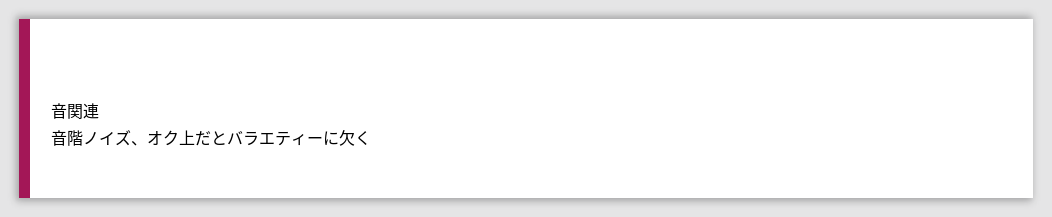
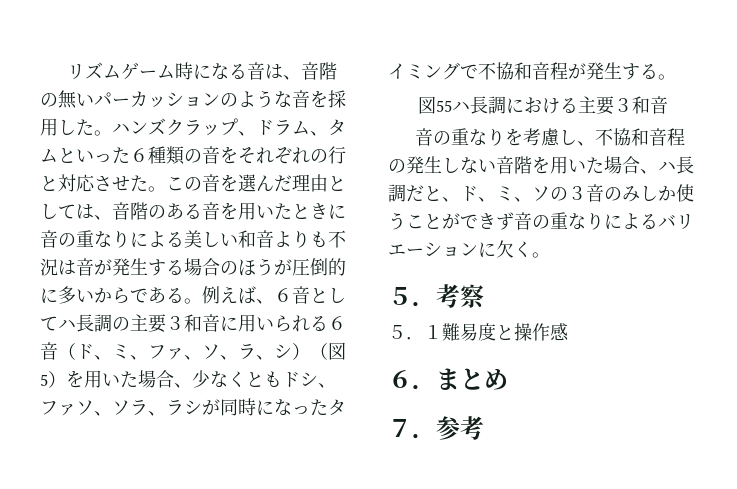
- 音関連
- 音階ノイズ、オク上だとバラエティーに欠く
+ リズムゲーム時になる音は、音階の無いパーカッションのような音を採用した。ハンズクラップ、ドラム、タムといった６種類の音をそれぞれの行と対応させた。この音を選んだ理由としては、音階のある音を用いたときに音の重なりによる美しい和音よりも不況は音が発生する場合のほうが圧倒的に多いからである。例えば、６音としてハ長調の主要３和音に用いられる６音（ド、ミ、ファ、ソ、ラ、シ）（図5）を用いた場合、少なくともドシ、ファソ、ソラ、ラシが同時になったタイミングで不協和音程が発生する。
+ 図55ハ長調における主要３和音
+ 音の重なりを考慮し、不協和音程の発生しない音階を用いた場合、ハ長調だと、ド、ミ、ソの３音のみしか使うことができず音の重なりによるバリエーションに欠く。
+ ５．考察
+ ５．１難易度と操作感
+ ６．まとめ
+ ７．参考

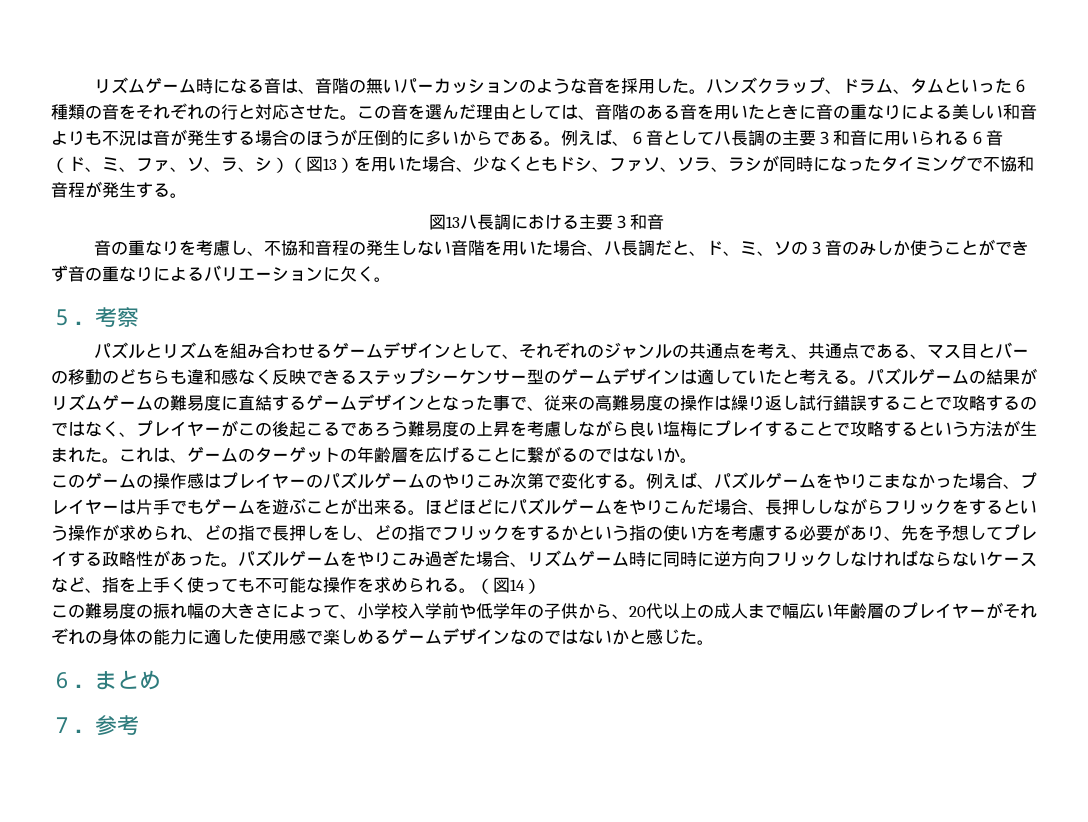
- 例えば、６音としてハ長調の主要３和音に用いられる６音（ド、ミ、ファ、ソ、ラ、シ）（図5）を用いた場合、少なくともドシ、ファソ、ソラ、ラシが同時になったタイミングで不協和音程が発生する。
+ 例えば、６音としてハ長調の主要３和音に用いられる６音（ド、ミ、ファ、ソ、ラ、シ）（図13）を用いた場合、少なくともドシ、ファソ、ソラ、ラシが同時になったタイミングで不協和音程が発生する。
- 図55ハ長調における主要３和音
+ 図13ハ長調における主要３和音
- ５．１難易度と操作感
+ パズルとリズムを組み合わせるゲームデザインとして、それぞれのジャンルの共通点を考え、共通点である、マス目とバーの移動のどちらも違和感なく反映できるステップシーケンサー型のゲームデザインは適していたと考える。パズルゲームの結果がリズムゲームの難易度に直結するゲームデザインとなった事で、従来の高難易度の操作は繰り返し試行錯誤することで攻略するのではなく、プレイヤーがこの後起こるであろう難易度の上昇を考慮しながら良い塩梅にプレイすることで攻略するという方法が生まれた。これは、ゲームのターゲットの年齢層を広げることに繋がるのではないか。
+ このゲームの操作感はプレイヤーのパズルゲームのやりこみ次第で変化する。例えば、パズルゲームをやりこまなかった場合、プレイヤーは片手でもゲームを遊ぶことが出来る。ほどほどにパズルゲームをやりこんだ場合、長押ししながらフリックをするという操作が求められ、どの指で長押しをし、どの指でフリックをするかという指の使い方を考慮する必要があり、先を予想してプレイする政略性があった。パズルゲームをやりこみ過ぎた場合、リズムゲーム時に同時に逆方向フリックしなければならないケースなど、指を上手く使っても不可能な操作を求められる。（図14）
+ この難易度の振れ幅の大きさによって、小学校入学前や低学年の子供から、20代以上の成人まで幅広い年齢層のプレイヤーがそれぞれの身体の能力に適した使用感で楽しめるゲームデザインなのではないかと感じた。

